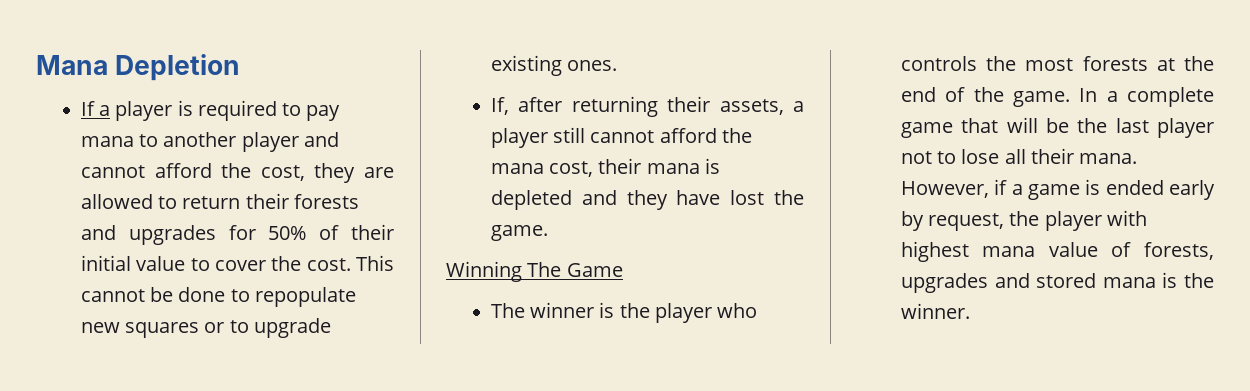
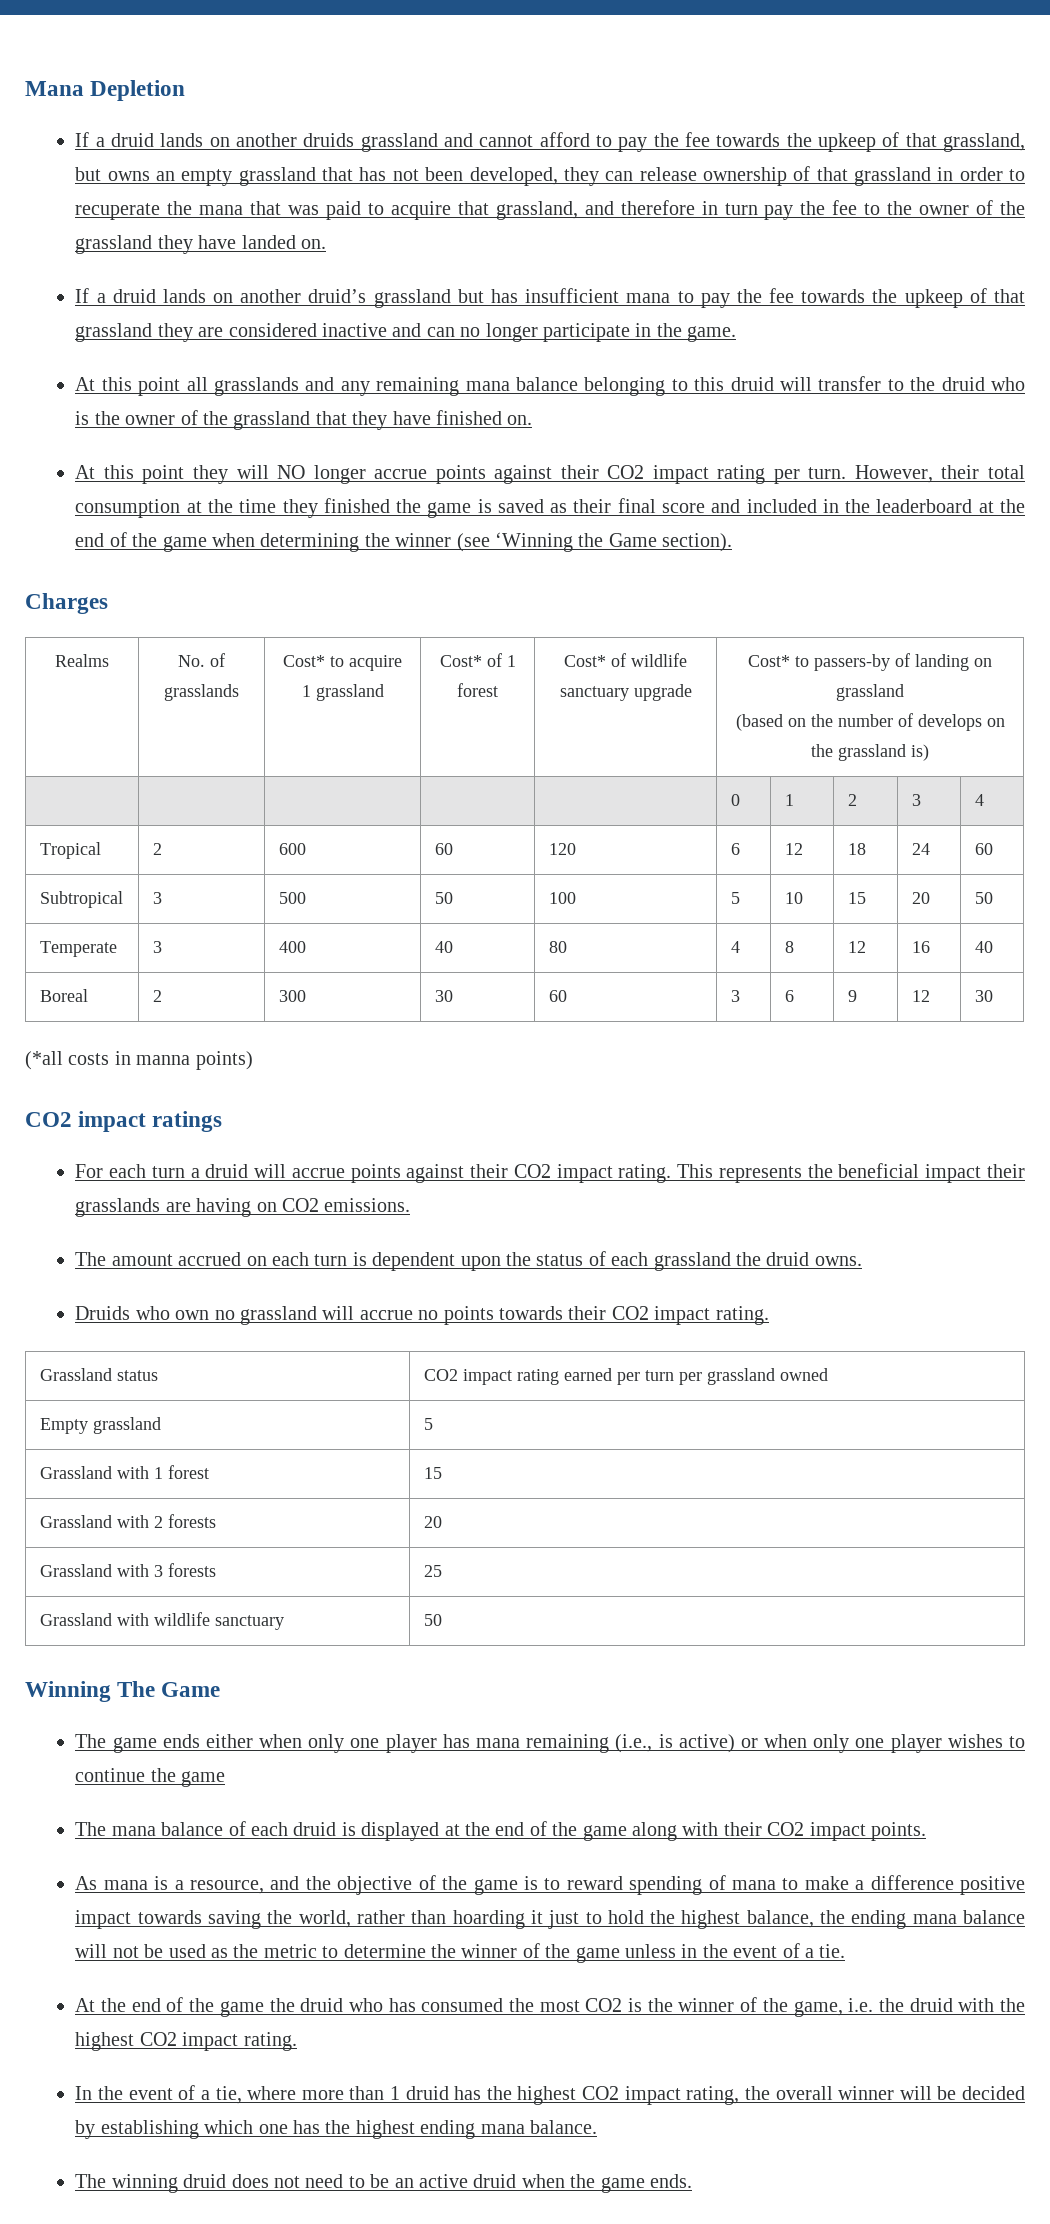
- If a player is required to pay mana to another player and cannot afford the cost, they are allowed to return their forests and upgrades for 50% of their initial value to cover the cost. This cannot be done to repopulate new squares or to upgrade existing ones.
- If, after returning their assets, a player still cannot afford the mana cost, their mana is depleted and they have lost the game.
+ If a druid lands on another druids grassland and cannot afford to pay the fee towards the upkeep of that grassland, but owns an empty grassland that has not been developed, they can release ownership of that grassland in order to recuperate the mana that was paid to acquire that grassland, and therefore in turn pay the fee to the owner of the grassland they have landed on.
+ If a druid lands on another druid’s grassland but has insufficient mana to pay the fee towards the upkeep of that grassland they are considered inactive and can no longer participate in the game.
+ At this point all grasslands and any remaining mana balance belonging to this druid will transfer to the druid who is the owner of the grassland that they have finished on.
+ At this point they will NO longer accrue points against their CO2 impact rating per turn. However, their total consumption at the time they finished the game is saved as their final score and included in the leaderboard at the end of the game when determining the winner (see ‘Winning the Game section).
+ Charges
+ Realms | No. of grasslands | Cost* to acquire 1 grassland | Cost* of 1 forest | Cost* of wildlife sanctuary upgrade | Cost* to passers-by of landing on grassland
+ (based on the number of develops on the grassland is)
+ | | | | | 0 | 1 | 2 | 3 | 4
+ Tropical | 2 | 600 | 60 | 120 | 6 | 12 | 18 | 24 | 60
+ Subtropical | 3 | 500 | 50 | 100 | 5 | 10 | 15 | 20 | 50
+ Temperate | 3 | 400 | 40 | 80 | 4 | 8 | 12 | 16 | 40
+ Boreal | 2 | 300 | 30 | 60 | 3 | 6 | 9 | 12 | 30
+ (*all costs in manna points)
+ CO2 impact ratings
+ For each turn a druid will accrue points against their CO2 impact rating. This represents the beneficial impact their grasslands are having on CO2 emissions.
+ The amount accrued on each turn is dependent upon the status of each grassland the druid owns.
+ Druids who own no grassland will accrue no points towards their CO2 impact rating.
+ Grassland status | CO2 impact rating earned per turn per grassland owned
+ Empty grassland | 5
+ Grassland with 1 forest | 15
+ Grassland with 2 forests | 20
+ Grassland with 3 forests | 25
+ Grassland with wildlife sanctuary | 50
  Winning The Game
- The winner is the player who controls the most forests at the end of the game. In a complete game that will be the last player not to lose all their mana. However, if a game is ended early by request, the player with highest mana value of forests, upgrades and stored mana is the winner.
+ The game ends either when only one player has mana remaining (i.e., is active) or when only one player wishes to continue the game
+ The mana balance of each druid is displayed at the end of the game along with their CO2 impact points.
+ As mana is a resource, and the objective of the game is to reward spending of mana to make a difference positive impact towards saving the world, rather than hoarding it just to hold the highest balance, the ending mana balance will not be used as the metric to determine the winner of the game unless in the event of a tie.
+ At the end of the game the druid who has consumed the most CO2 is the winner of the game, i.e. the druid with the highest CO2 impact rating.
+ In the event of a tie, where more than 1 druid has the highest CO2 impact rating, the overall winner will be decided by establishing which one has the highest ending mana balance.
+ The winning druid does not need to be an active druid when the game ends.

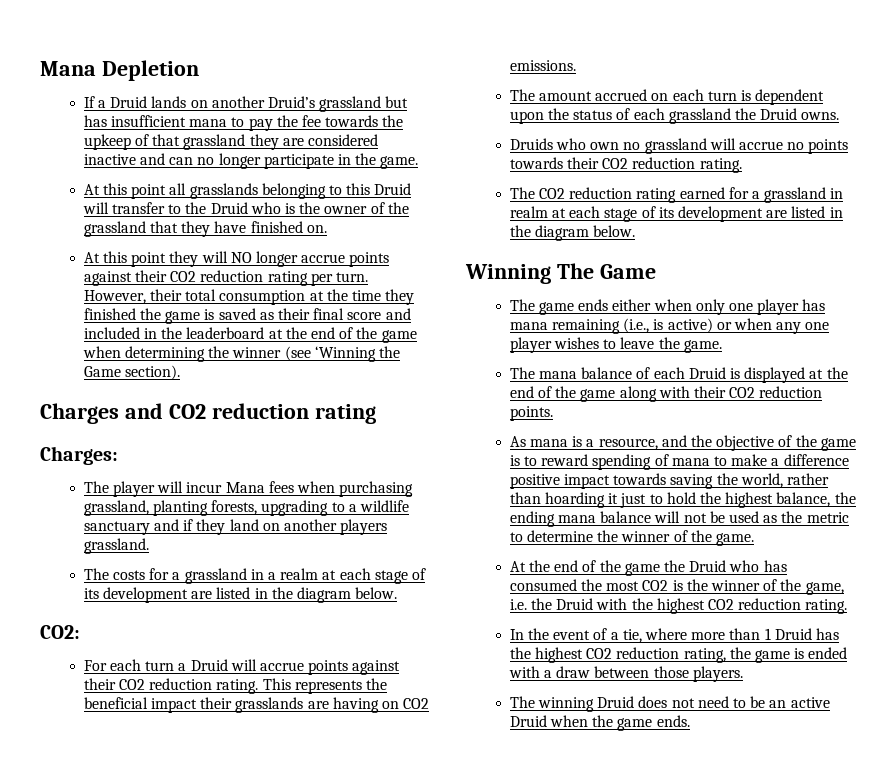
- If a druid lands on another druids grassland and cannot afford to pay the fee towards the upkeep of that grassland, but owns an empty grassland that has not been developed, they can release ownership of that grassland in order to recuperate the mana that was paid to acquire that grassland, and therefore in turn pay the fee to the owner of the grassland they have landed on.
- If a druid lands on another druid’s grassland but has insufficient mana to pay the fee towards the upkeep of that grassland they are considered inactive and can no longer participate in the game.
+ If a Druid lands on another Druid’s grassland but has insufficient mana to pay the fee towards the upkeep of that grassland they are considered inactive and can no longer participate in the game.
- At this point all grasslands and any remaining mana balance belonging to this druid will transfer to the druid who is the owner of the grassland that they have finished on.
+ At this point all grasslands belonging to this Druid will transfer to the Druid who is the owner of the grassland that they have finished on.
- At this point they will NO longer accrue points against their CO2 impact rating per turn.
+ At this point they will NO longer accrue points against their CO2 reduction rating per turn.
- Charges
- Realms | No. of grasslands | Cost* to acquire 1 grassland | Cost* of 1 forest | Cost* of wildlife sanctuary upgrade | Cost* to passers-by of landing on grassland
- (based on the number of develops on the grassland is)
- | | | | | 0 | 1 | 2 | 3 | 4
- Tropical | 2 | 600 | 60 | 120 | 6 | 12 | 18 | 24 | 60
- Subtropical | 3 | 500 | 50 | 100 | 5 | 10 | 15 | 20 | 50
- Temperate | 3 | 400 | 40 | 80 | 4 | 8 | 12 | 16 | 40
- Boreal | 2 | 300 | 30 | 60 | 3 | 6 | 9 | 12 | 30
- (*all costs in manna points)
- CO2 impact ratings
+ Charges and CO2 reduction rating
+ Charges:
+ The player will incur Mana fees when purchasing grassland, planting forests, upgrading to a wildlife sanctuary and if they land on another players grassland.
+ The costs for a grassland in a realm at each stage of its development are listed in the diagram below.
+ CO2:
- For each turn a druid will accrue points against their CO2 impact rating.
+ For each turn a Druid will accrue points against their CO2 reduction rating.
- The amount accrued on each turn is dependent upon the status of each grassland the druid owns.
+ The amount accrued on each turn is dependent upon the status of each grassland the Druid owns.
- Druids who own no grassland will accrue no points towards their CO2 impact rating.
- Grassland status | CO2 impact rating earned per turn per grassland owned
- Empty grassland | 5
- Grassland with 1 forest | 15
- Grassland with 2 forests | 20
- Grassland with 3 forests | 25
- Grassland with wildlife sanctuary | 50
+ Druids who own no grassland will accrue no points towards their CO2 reduction rating.
+ The CO2 reduction rating earned for a grassland in realm at each stage of its development are listed in the diagram below.
- The game ends either when only one player has mana remaining (i.e., is active) or when only one player wishes to continue the game
+ The game ends either when only one player has mana remaining (i.e., is active) or when any one player wishes to leave the game.
- The mana balance of each druid is displayed at the end of the game along with their CO2 impact points.
+ The mana balance of each Druid is displayed at the end of the game along with their CO2 reduction points.
- As mana is a resource, and the objective of the game is to reward spending of mana to make a difference positive impact towards saving the world, rather than hoarding it just to hold the highest balance, the ending mana balance will not be used as the metric to determine the winner of the game unless in the event of a tie.
+ As mana is a resource, and the objective of the game is to reward spending of mana to make a difference positive impact towards saving the world, rather than hoarding it just to hold the highest balance, the ending mana balance will not be used as the metric to determine the winner of the game.
- At the end of the game the druid who has consumed the most CO2 is the winner of the game, i.e. the druid with the highest CO2 impact rating.
+ At the end of the game the Druid who has consumed the most CO2 is the winner of the game, i.e. the Druid with the highest CO2 reduction rating.
- In the event of a tie, where more than 1 druid has the highest CO2 impact rating, the overall winner will be decided by establishing which one has the highest ending mana balance.
+ In the event of a tie, where more than 1 Druid has the highest CO2 reduction rating, the game is ended with a draw between those players.
- The winning druid does not need to be an active druid when the game ends.
+ The winning Druid does not need to be an active Druid when the game ends.

